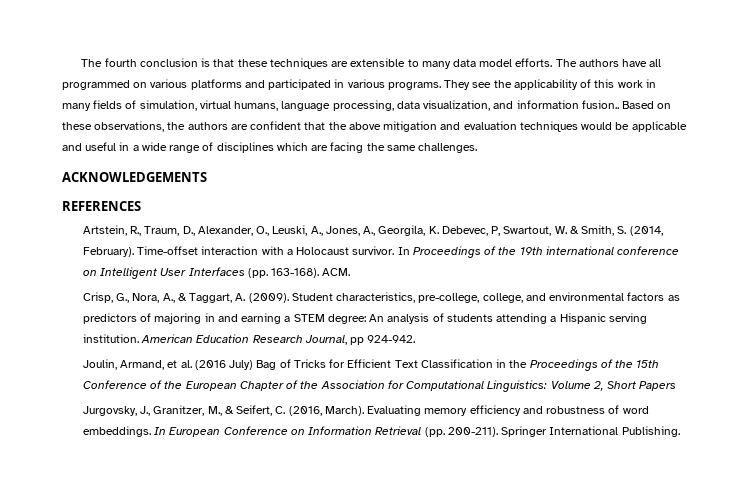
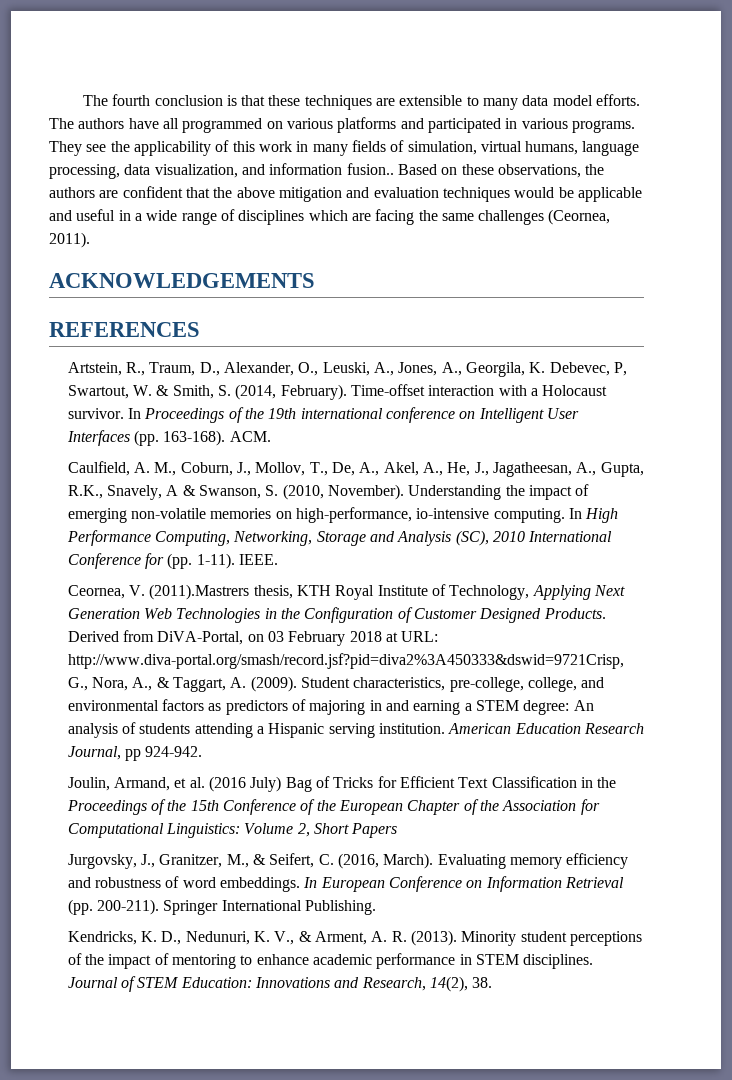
- Based on these observations, the authors are confident that the above mitigation and evaluation techniques would be applicable and useful in a wide range of disciplines which are facing the same challenges.
+ Based on these observations, the authors are confident that the above mitigation and evaluation techniques would be applicable and useful in a wide range of disciplines which are facing the same challenges (Ceornea, 2011).
- Crisp, G., Nora, A., & Taggart, A. (2009).
+ Caulfield, A. M., Coburn, J., Mollov, T., De, A., Akel, A., He, J., Jagatheesan, A., Gupta, R.K., Snavely, A & Swanson, S. (2010, November). Understanding the impact of emerging non-volatile memories on high-performance, io-intensive computing. In High Performance Computing, Networking, Storage and Analysis (SC), 2010 International Conference for (pp. 1-11). IEEE.
+ Ceornea, V. (2011).Mastrers thesis, KTH Royal Institute of Technology, Applying Next Generation Web Technologies in the Configuration of Customer Designed Products. Derived from DiVA-Portal, on 03 February 2018 at URL: http://www.diva-portal.org/smash/record.jsf?pid=diva2%3A450333&dswid=9721Crisp, G., Nora, A., & Taggart, A. (2009).
+ Kendricks, K. D., Nedunuri, K. V., & Arment, A. R. (2013). Minority student perceptions of the impact of mentoring to enhance academic performance in STEM disciplines. Journal of STEM Education: Innovations and Research, 14(2), 38.

